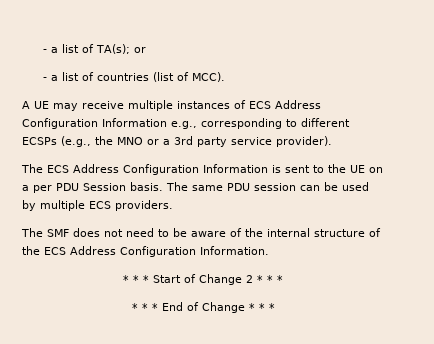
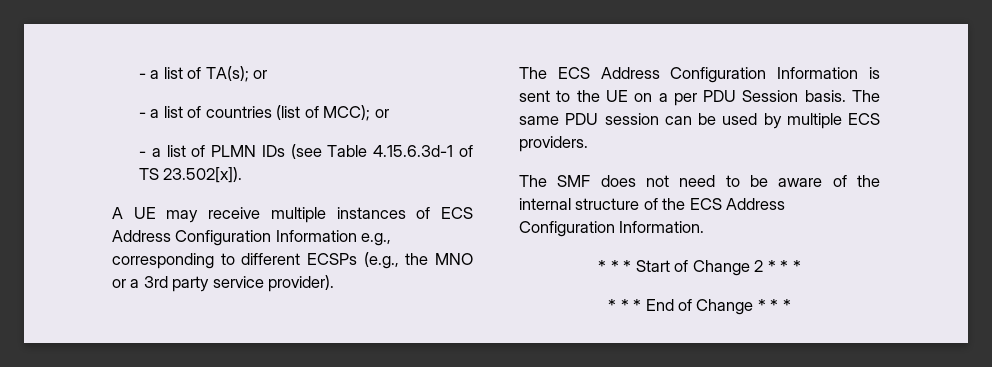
- - a list of countries (list of MCC).
+ - a list of countries (list of MCC); or
+ - a list of PLMN IDs (see Table 4.15.6.3d-1 of TS 23.502[x]).

